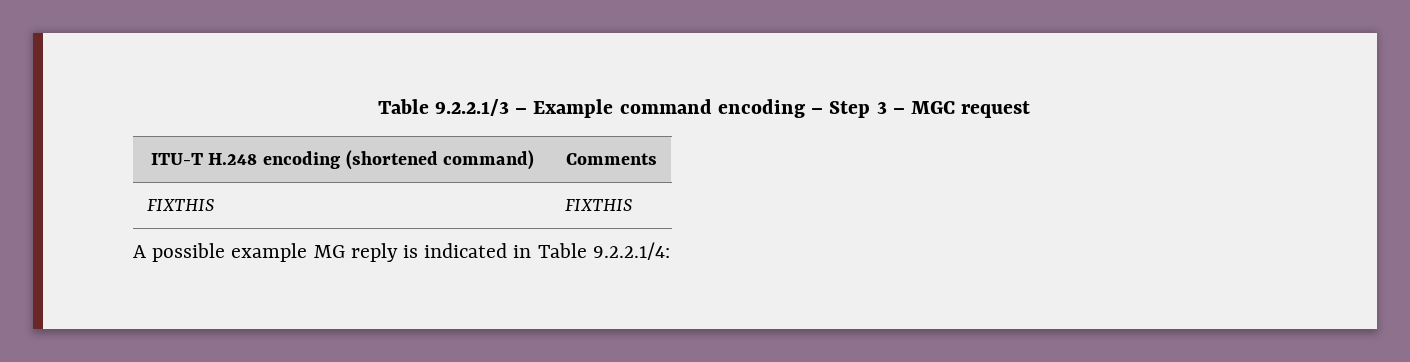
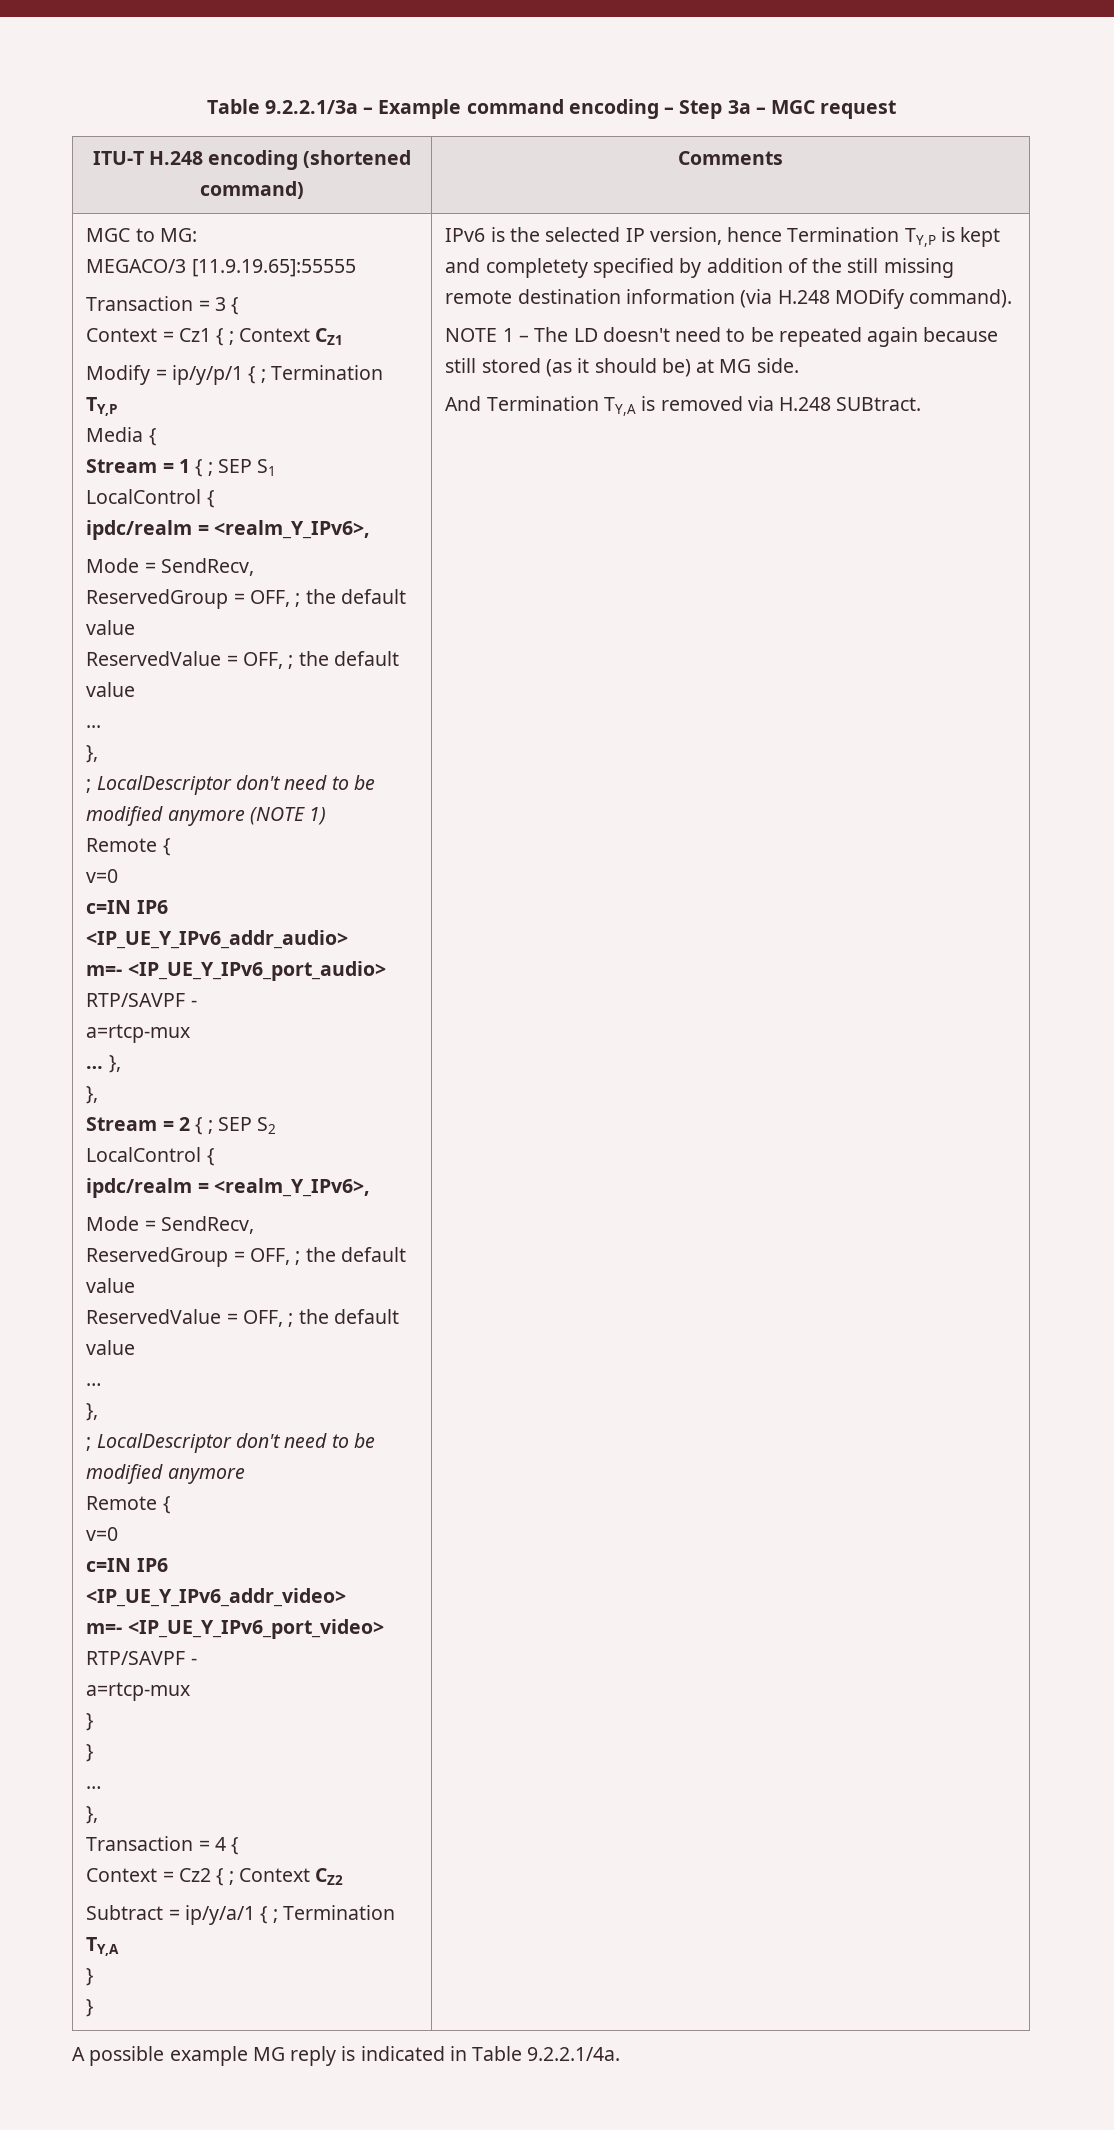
- Table 9.2.2.1/3 – Example command encoding – Step 3 – MGC request
+ Table 9.2.2.1/3a – Example command encoding – Step 3a – MGC request
- FIXTHIS | FIXTHIS
+ MGC to MG:
+ MEGACO/3 [11.9.19.65]:55555
+ Transaction = 3 {
+ Context = Cz1 { ; Context CZ1
+ Modify = ip/y/p/1 { ; Termination TY,P
+ Media {
+ Stream = 1 { ; SEP S1
+ LocalControl {
+ ipdc/realm = <realm_Y_IPv6>,
+ Mode = SendRecv,
+ ReservedGroup = OFF, ; the default value
+ ReservedValue = OFF, ; the default value
+ ...
+ },
+ ; LocalDescriptor don't need to be modified anymore (NOTE 1)
+ Remote {
+ v=0
+ c=IN IP6 <IP_UE_Y_IPv6_addr_audio>
+ m=- <IP_UE_Y_IPv6_port_audio> RTP/SAVPF -
+ a=rtcp-mux
+ … },
+ },
+ Stream = 2 { ; SEP S2
+ LocalControl {
+ ipdc/realm = <realm_Y_IPv6>,
+ Mode = SendRecv,
+ ReservedGroup = OFF, ; the default value
+ ReservedValue = OFF, ; the default value
+ …
+ },
+ ; LocalDescriptor don't need to be modified anymore
+ Remote {
+ v=0
+ c=IN IP6 <IP_UE_Y_IPv6_addr_video>
+ m=- <IP_UE_Y_IPv6_port_video> RTP/SAVPF -
+ a=rtcp-mux
+ }
+ }
+ …
+ },
+ Transaction = 4 {
+ Context = Cz2 { ; Context CZ2
+ Subtract = ip/y/a/1 { ; Termination TY,A
+ }
+ } | IPv6 is the selected IP version, hence Termination TY,P is kept and completety specified by addition of the still missing remote destination information (via H.248 MODify command).
+ NOTE 1 – The LD doesn't need to be repeated again because still stored (as it should be) at MG side.
+ And Termination TY,A is removed via H.248 SUBtract.
- A possible example MG reply is indicated in Table 9.2.2.1/4:
+ A possible example MG reply is indicated in Table 9.2.2.1/4a.

